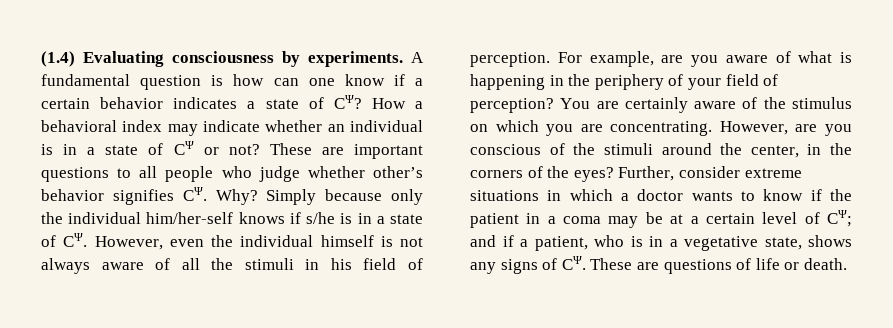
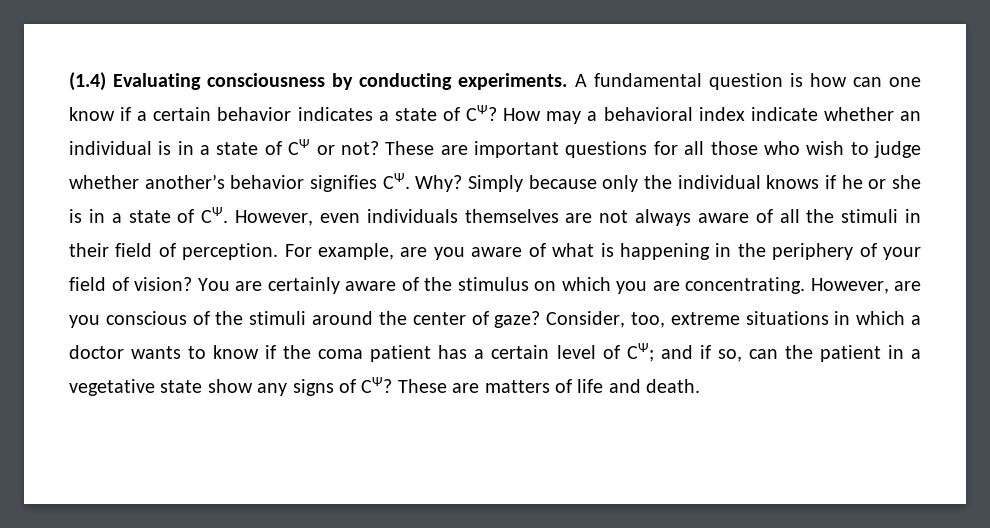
- (1.4) Evaluating consciousness by experiments.
+ (1.4) Evaluating consciousness by conducting experiments.
- How a behavioral index may indicate whether an individual is in a state of CΨ or not?
+ How may a behavioral index indicate whether an individual is in a state of CΨ or not?
- These are important questions to all people who judge whether other’s behavior signifies CΨ. Why?
+ These are important questions for all those who wish to judge whether another’s behavior signifies CΨ. Why?
- Simply because only the individual him/her-self knows if s/he is in a state of CΨ. However, even the individual himself is not always aware of all the stimuli in his field of perception.
+ Simply because only the individual knows if he or she is in a state of CΨ. However, even individuals themselves are not always aware of all the stimuli in their field of perception.
- For example, are you aware of what is happening in the periphery of your field of perception?
+ For example, are you aware of what is happening in the periphery of your field of vision?
- However, are you conscious of the stimuli around the center, in the corners of the eyes? Further, consider extreme situations in which a doctor wants to know if the patient in a coma may be at a certain level of CΨ; and if a patient, who is in a vegetative state, shows any signs of CΨ. These are questions of life or death.
+ However, are you conscious of the stimuli around the center of gaze? Consider, too, extreme situations in which a doctor wants to know if the coma patient has a certain level of CΨ; and if so, can the patient in a vegetative state show any signs of CΨ? These are matters of life and death.

